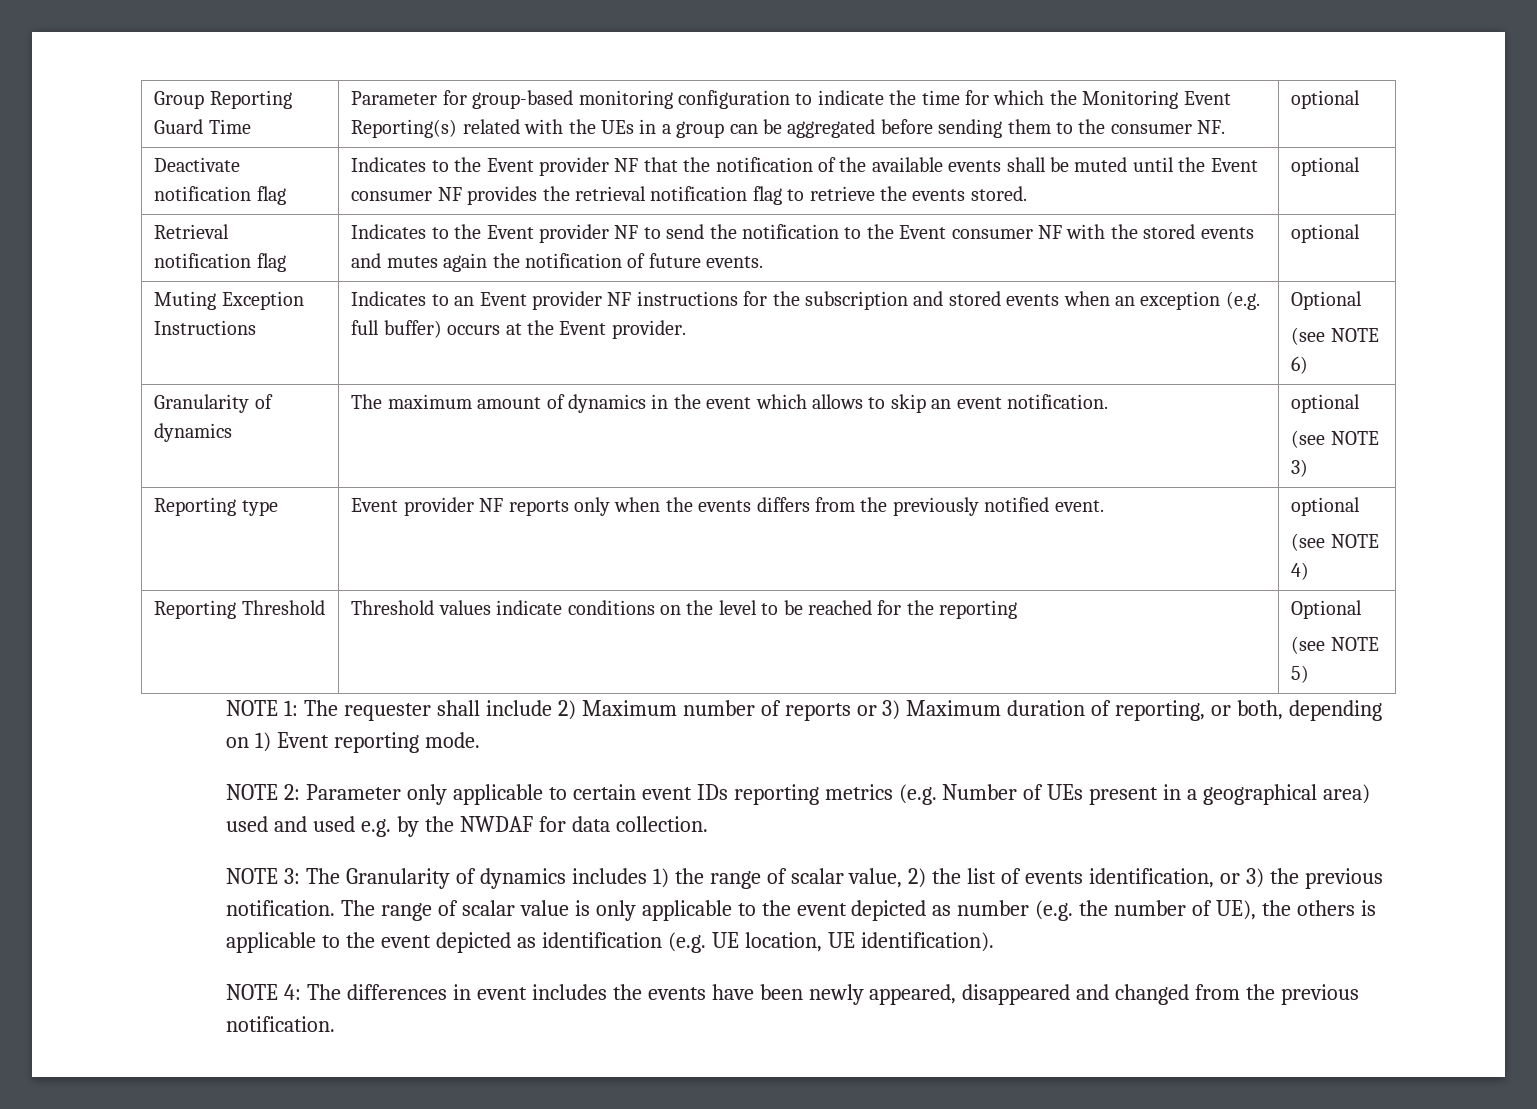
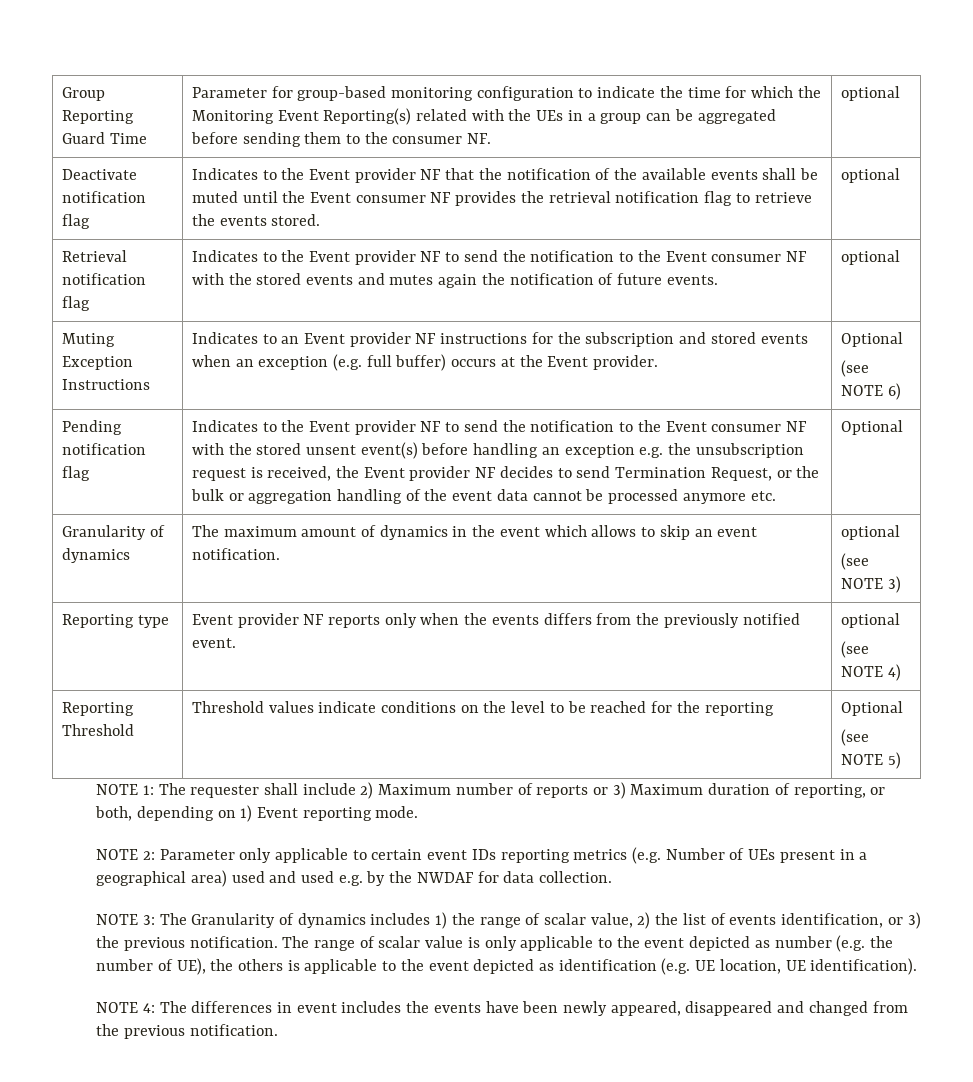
+ Pending notification flag | Indicates to the Event provider NF to send the notification to the Event consumer NF with the stored unsent event(s) before handling an exception e.g. the unsubscription request is received, the Event provider NF decides to send Termination Request, or the bulk or aggregation handling of the event data cannot be processed anymore etc. | Optional

